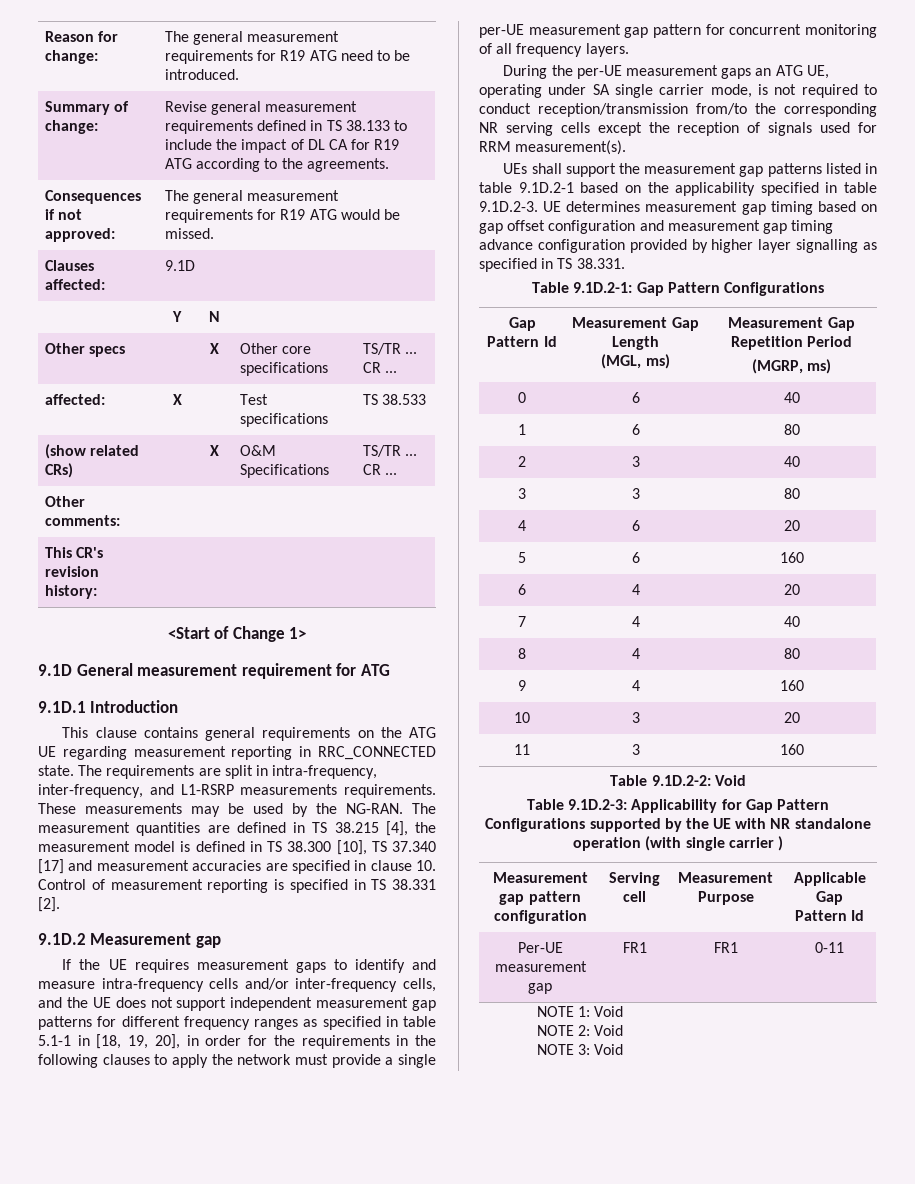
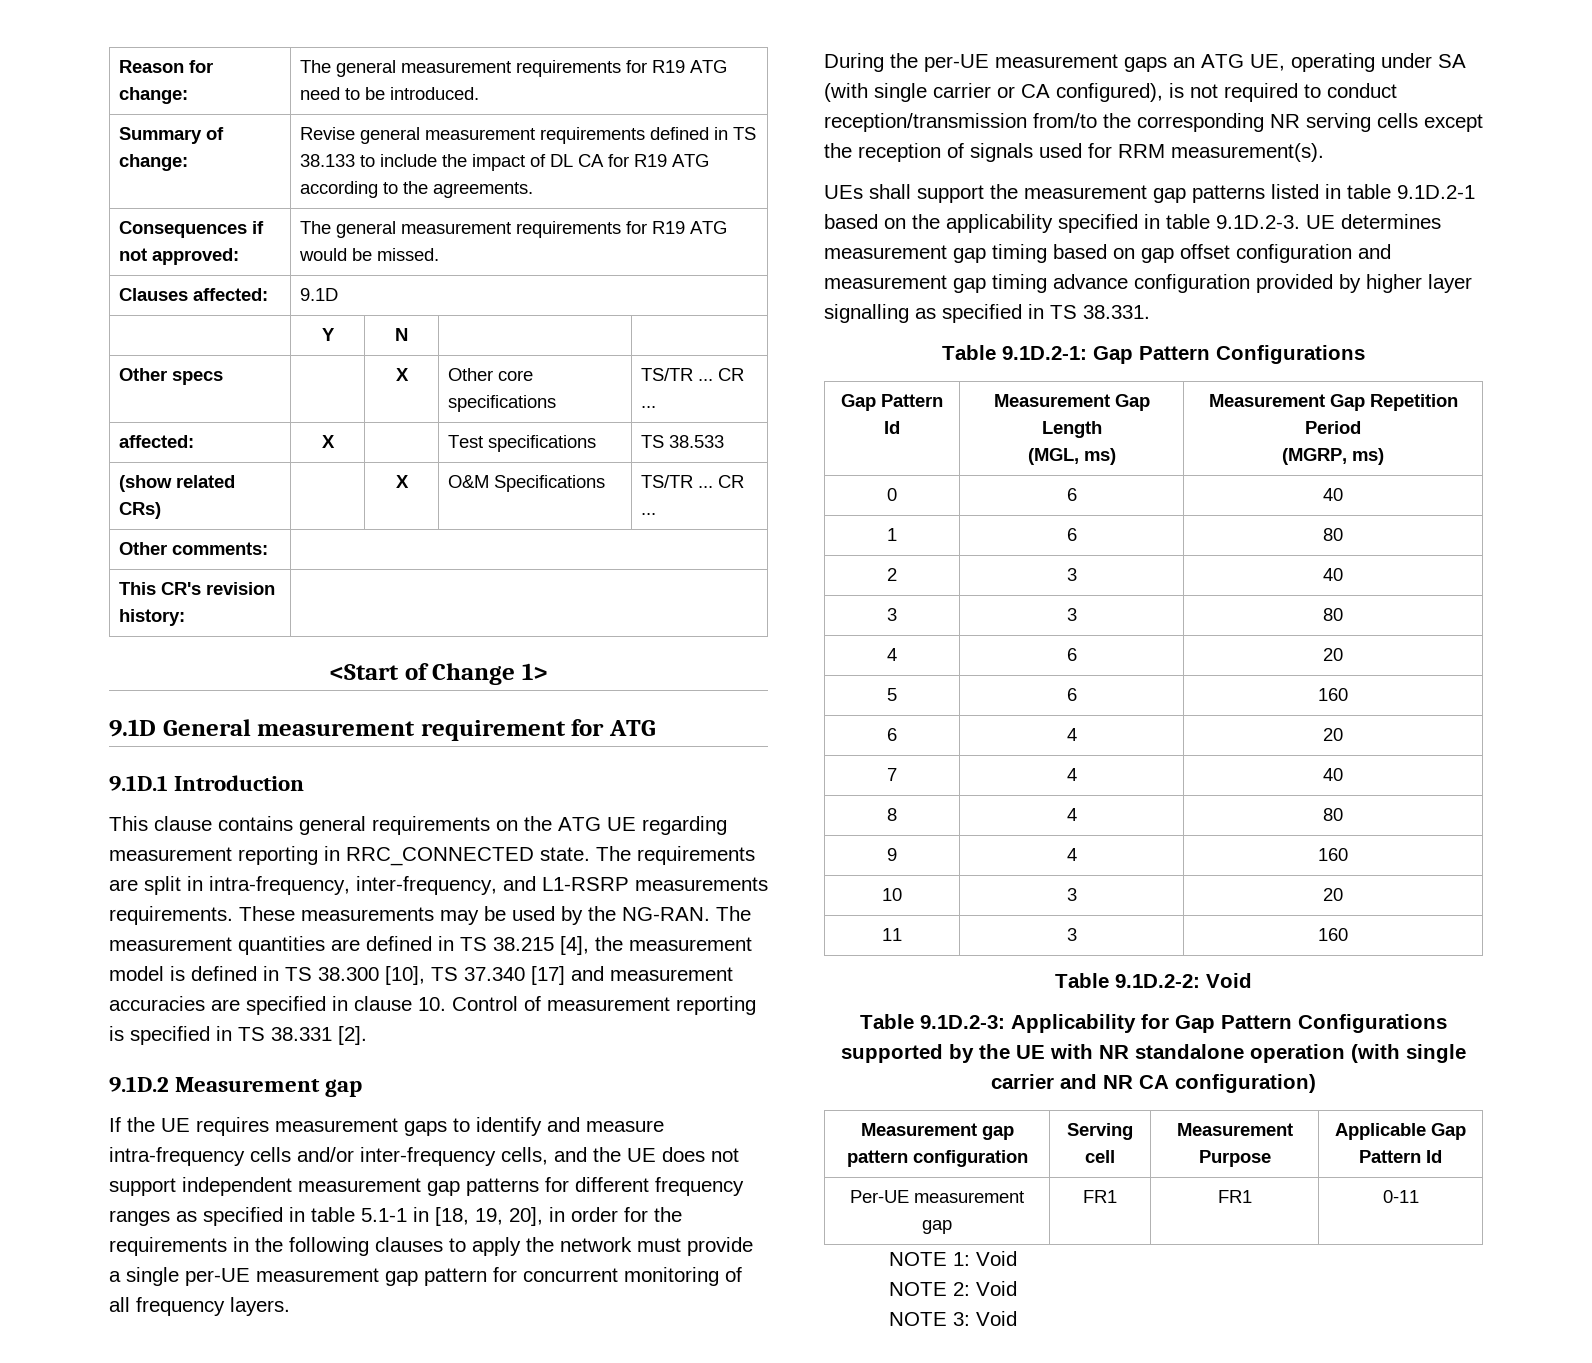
- During the per-UE measurement gaps an ATG UE, operating under SA single carrier mode, is not required to conduct reception/transmission from/to the corresponding NR serving cells except the reception of signals used for RRM measurement(s).
+ During the per-UE measurement gaps an ATG UE, operating under SA (with single carrier or CA configured), is not required to conduct reception/transmission from/to the corresponding NR serving cells except the reception of signals used for RRM measurement(s).
- Table 9.1D.2-3: Applicability for Gap Pattern Configurations supported by the UE with NR standalone operation (with single carrier )
+ Table 9.1D.2-3: Applicability for Gap Pattern Configurations supported by the UE with NR standalone operation (with single carrier and NR CA configuration)

